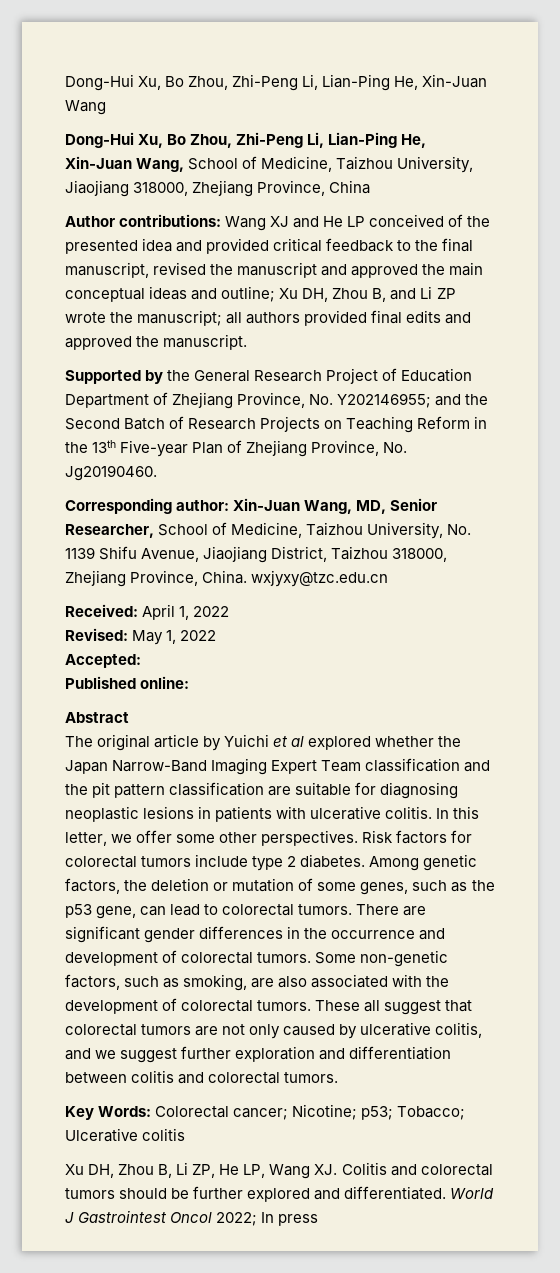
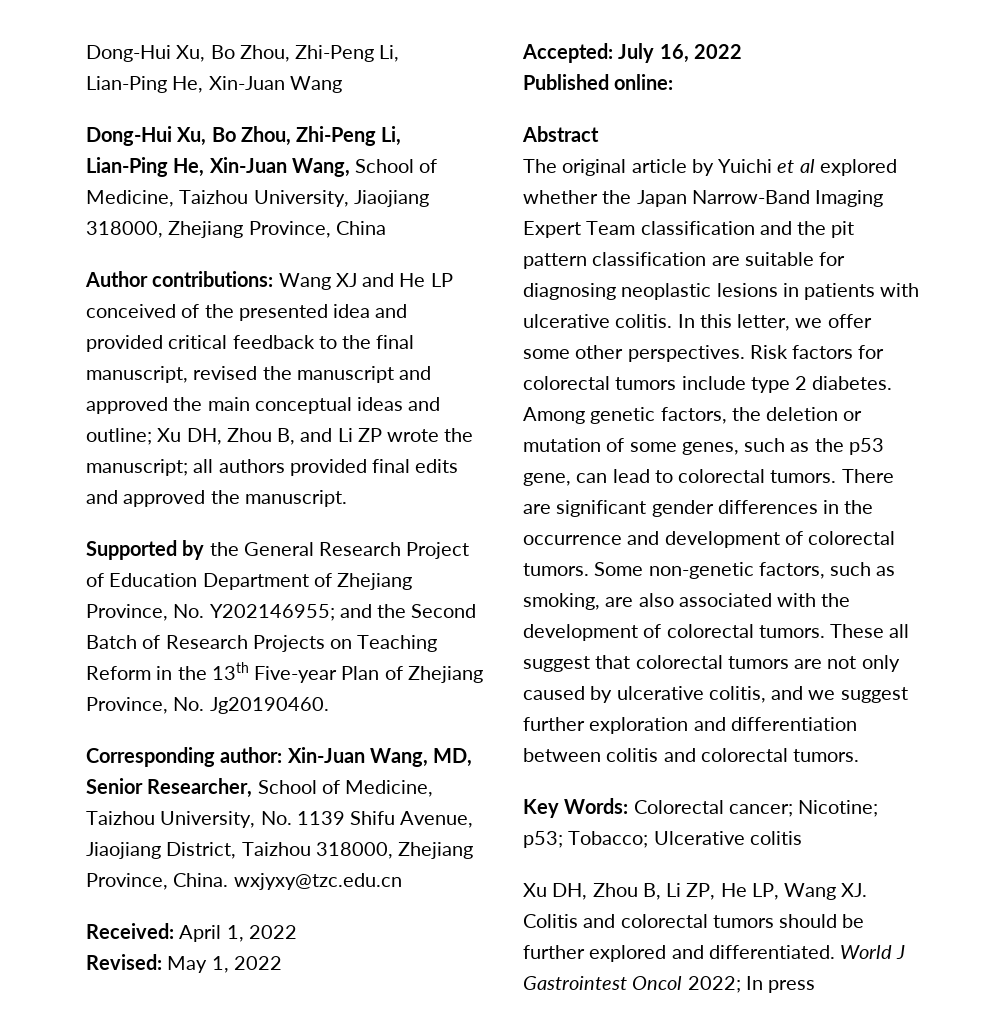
- Accepted:
+ Accepted: July 16, 2022

